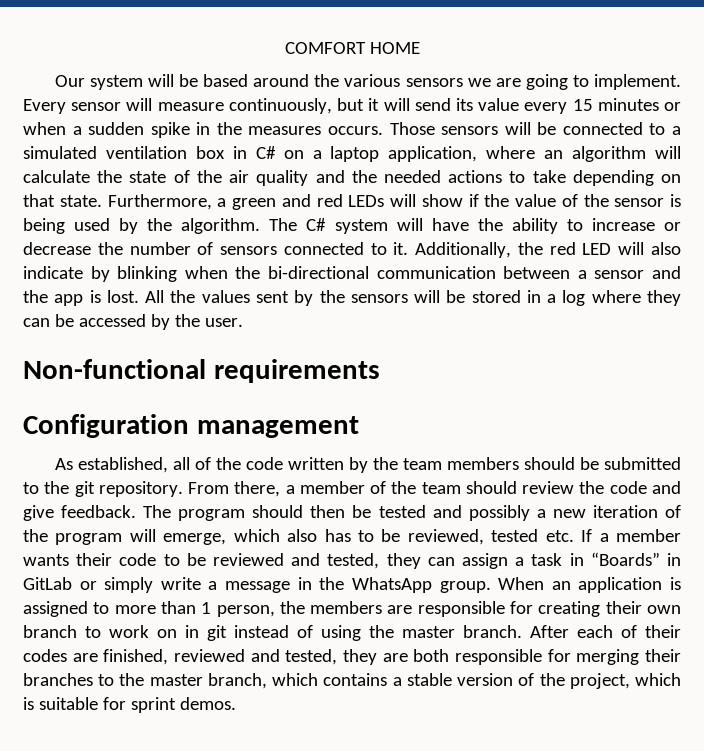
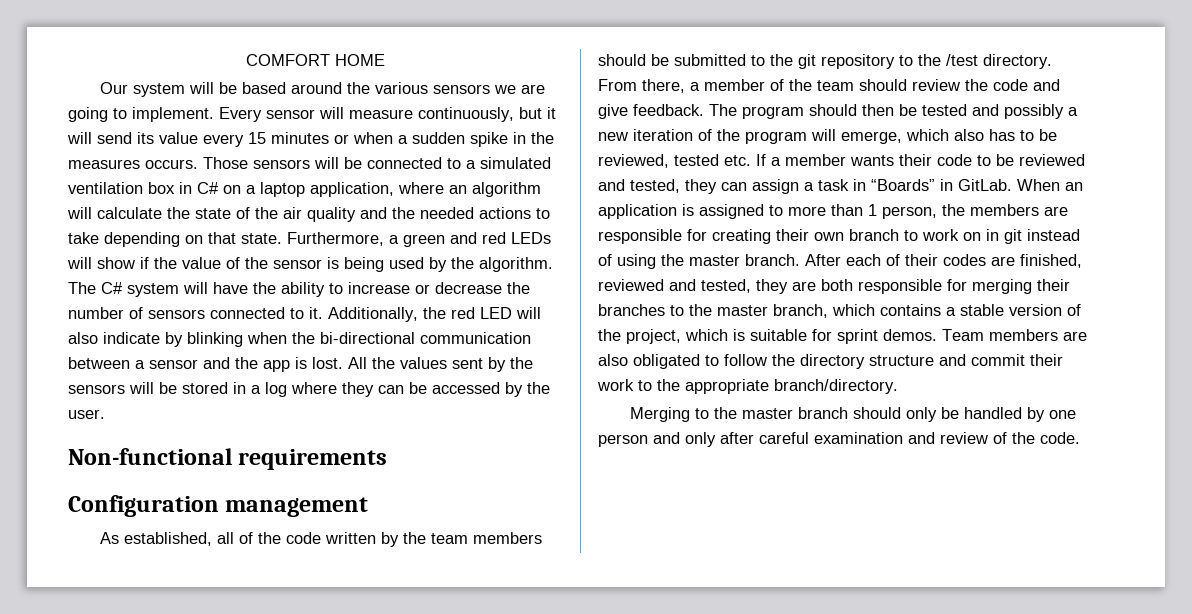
- As established, all of the code written by the team members should be submitted to the git repository.
+ As established, all of the code written by the team members should be submitted to the git repository to the /test directory.
- The program should then be tested and possibly a new iteration of the program will emerge, which also has to be reviewed, tested etc. If a member wants their code to be reviewed and tested, they can assign a task in “Boards” in GitLab or simply write a message in the WhatsApp group.
+ The program should then be tested and possibly a new iteration of the program will emerge, which also has to be reviewed, tested etc. If a member wants their code to be reviewed and tested, they can assign a task in “Boards” in GitLab.
+ Team members are also obligated to follow the directory structure and commit their work to the appropriate branch/directory.
+ Merging to the master branch should only be handled by one person and only after careful examination and review of the code.

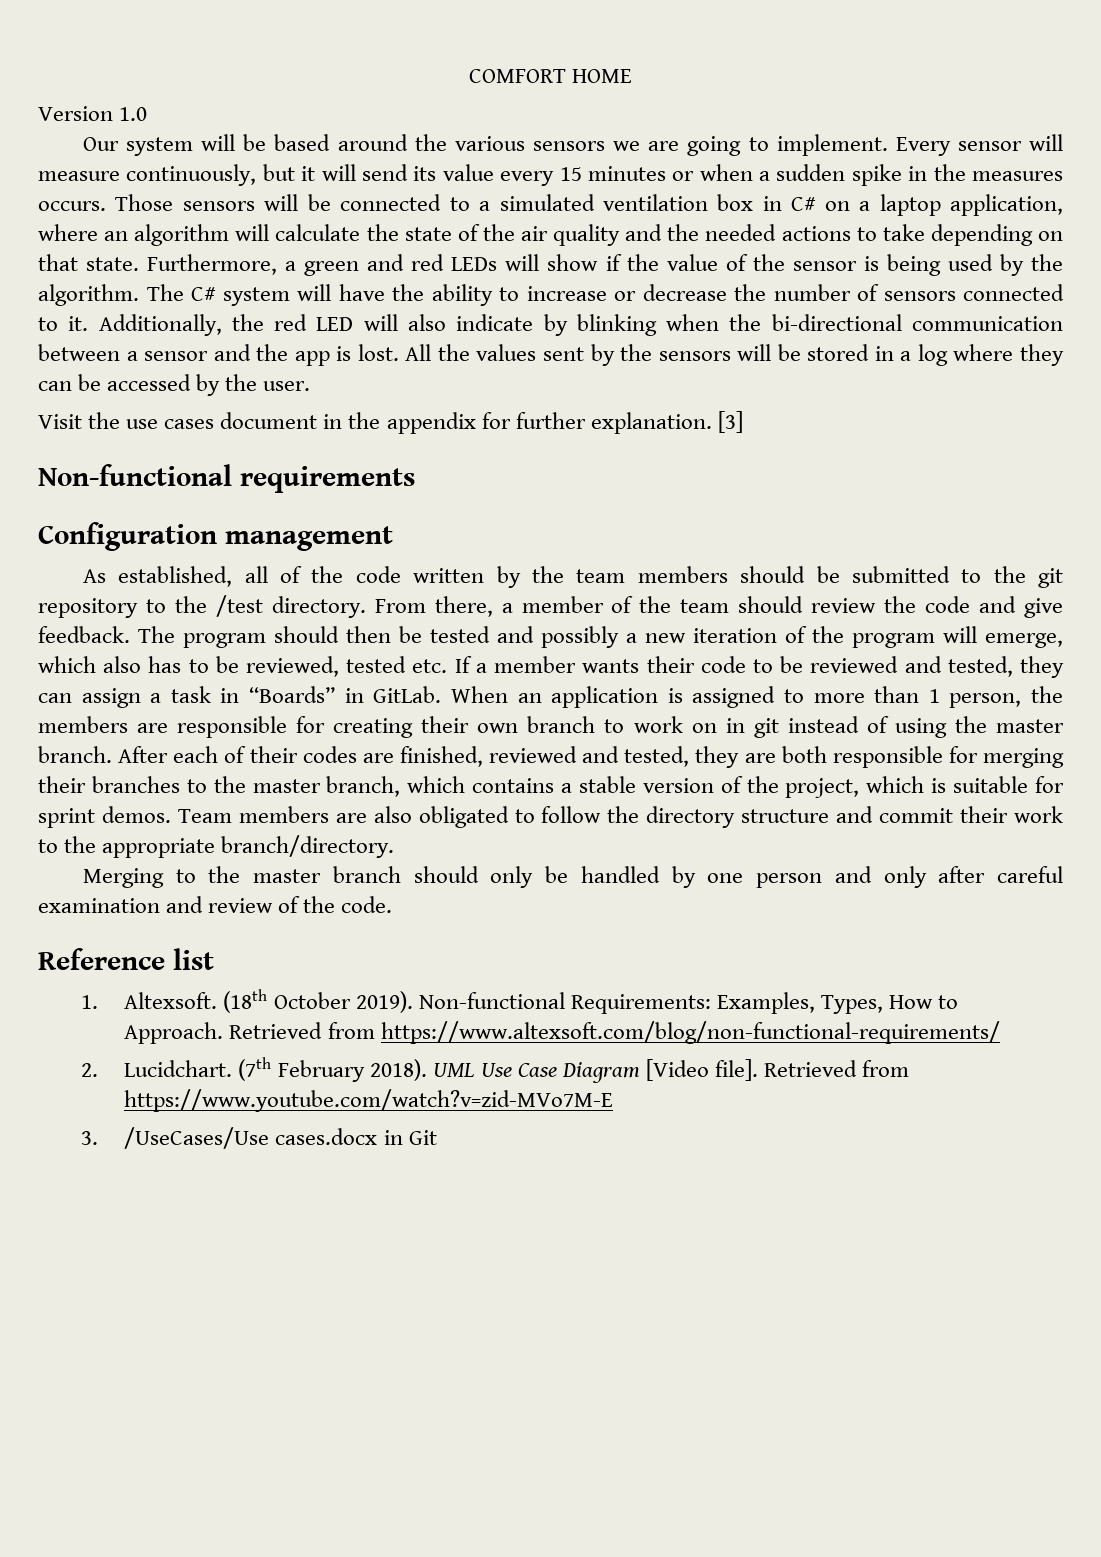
+ Version 1.0
+ Visit the use cases document in the appendix for further explanation. [3]
+ Reference list
+ 1. Altexsoft. (18th October 2019). Non-functional Requirements: Examples, Types, How to Approach. Retrieved from https://www.altexsoft.com/blog/non-functional-requirements/
+ 2. Lucidchart. (7th February 2018). UML Use Case Diagram [Video file]. Retrieved from https://www.youtube.com/watch?v=zid-MVo7M-E
+ 3. /UseCases/Use cases.docx in Git

